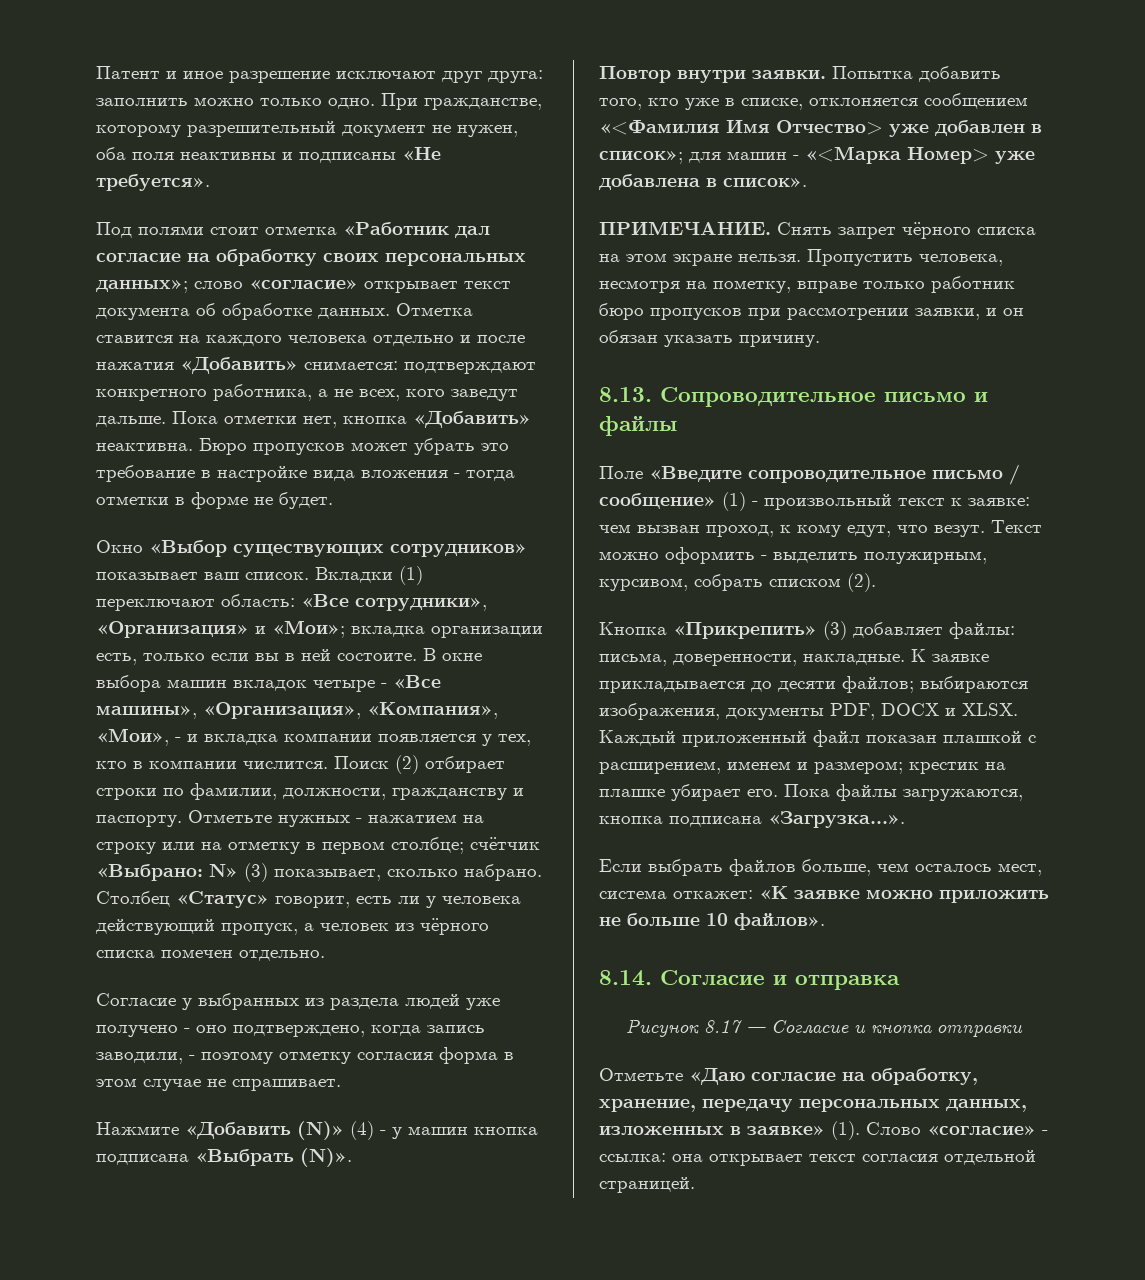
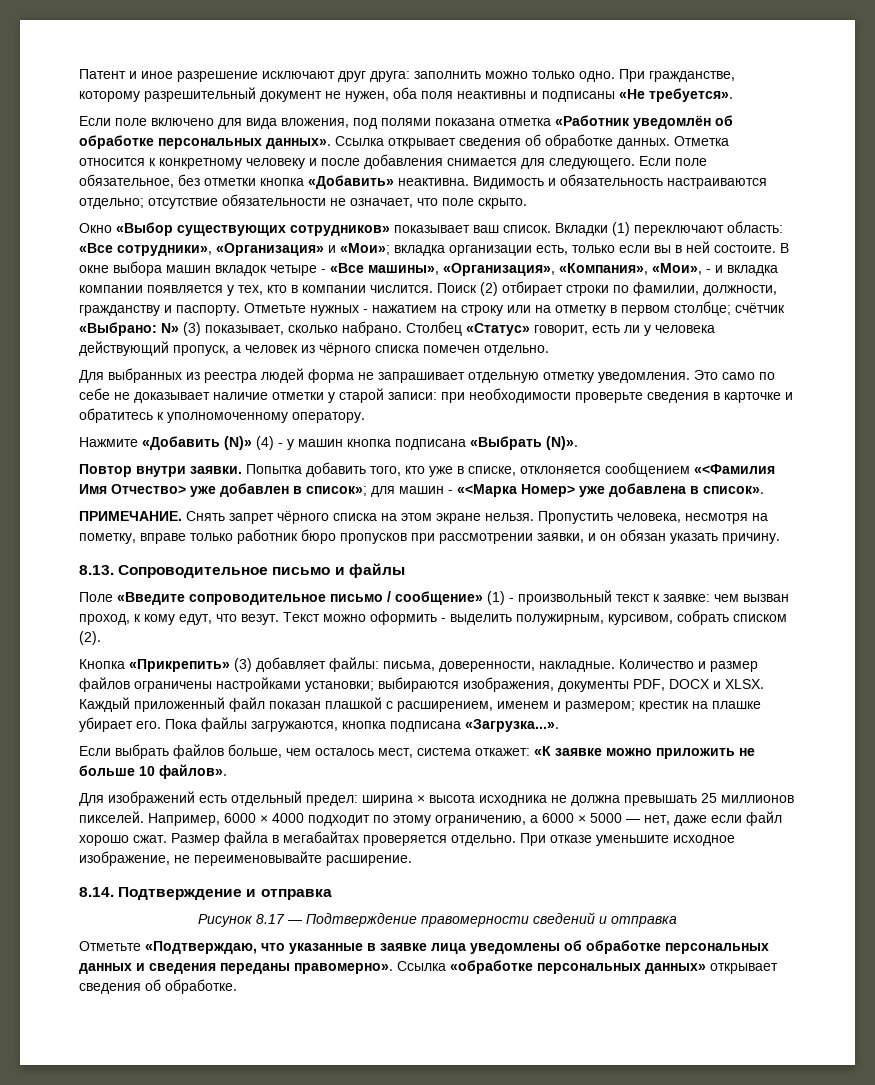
- Под полями стоит отметка «Работник дал согласие на обработку своих персональных данных»; слово «согласие» открывает текст документа об обработке данных. Отметка ставится на каждого человека отдельно и после нажатия «Добавить» снимается: подтверждают конкретного работника, а не всех, кого заведут дальше. Пока отметки нет, кнопка «Добавить» неактивна. Бюро пропусков может убрать это требование в настройке вида вложения - тогда отметки в форме не будет.
+ Если поле включено для вида вложения, под полями показана отметка «Работник уведомлён об обработке персональных данных». Ссылка открывает сведения об обработке данных. Отметка относится к конкретному человеку и после добавления снимается для следующего. Если поле обязательное, без отметки кнопка «Добавить» неактивна. Видимость и обязательность настраиваются отдельно; отсутствие обязательности не означает, что поле скрыто.
- Согласие у выбранных из раздела людей уже получено - оно подтверждено, когда запись заводили, - поэтому отметку согласия форма в этом случае не спрашивает.
+ Для выбранных из реестра людей форма не запрашивает отдельную отметку уведомления. Это само по себе не доказывает наличие отметки у старой записи: при необходимости проверьте сведения в карточке и обратитесь к уполномоченному оператору.
- К заявке прикладывается до десяти файлов; выбираются изображения, документы PDF, DOCX и XLSX.
+ Количество и размер файлов ограничены настройками установки; выбираются изображения, документы PDF, DOCX и XLSX.
+ Для изображений есть отдельный предел: ширина × высота исходника не должна превышать 25 миллионов пикселей. Например, 6000 × 4000 подходит по этому ограничению, а 6000 × 5000 — нет, даже если файл хорошо сжат. Размер файла в мегабайтах проверяется отдельно. При отказе уменьшите исходное изображение, не переименовывайте расширение.
- 8.14. Согласие и отправка
+ 8.14. Подтверждение и отправка
- Рисунок 8.17 — Согласие и кнопка отправки
- Отметьте «Даю согласие на обработку, хранение, передачу персональных данных, изложенных в заявке» (1). Слово «согласие» - ссылка: она открывает текст согласия отдельной страницей.
+ Рисунок 8.17 — Подтверждение правомерности сведений и отправка
+ Отметьте «Подтверждаю, что указанные в заявке лица уведомлены об обработке персональных данных и сведения переданы правомерно». Ссылка «обработке персональных данных» открывает сведения об обработке.

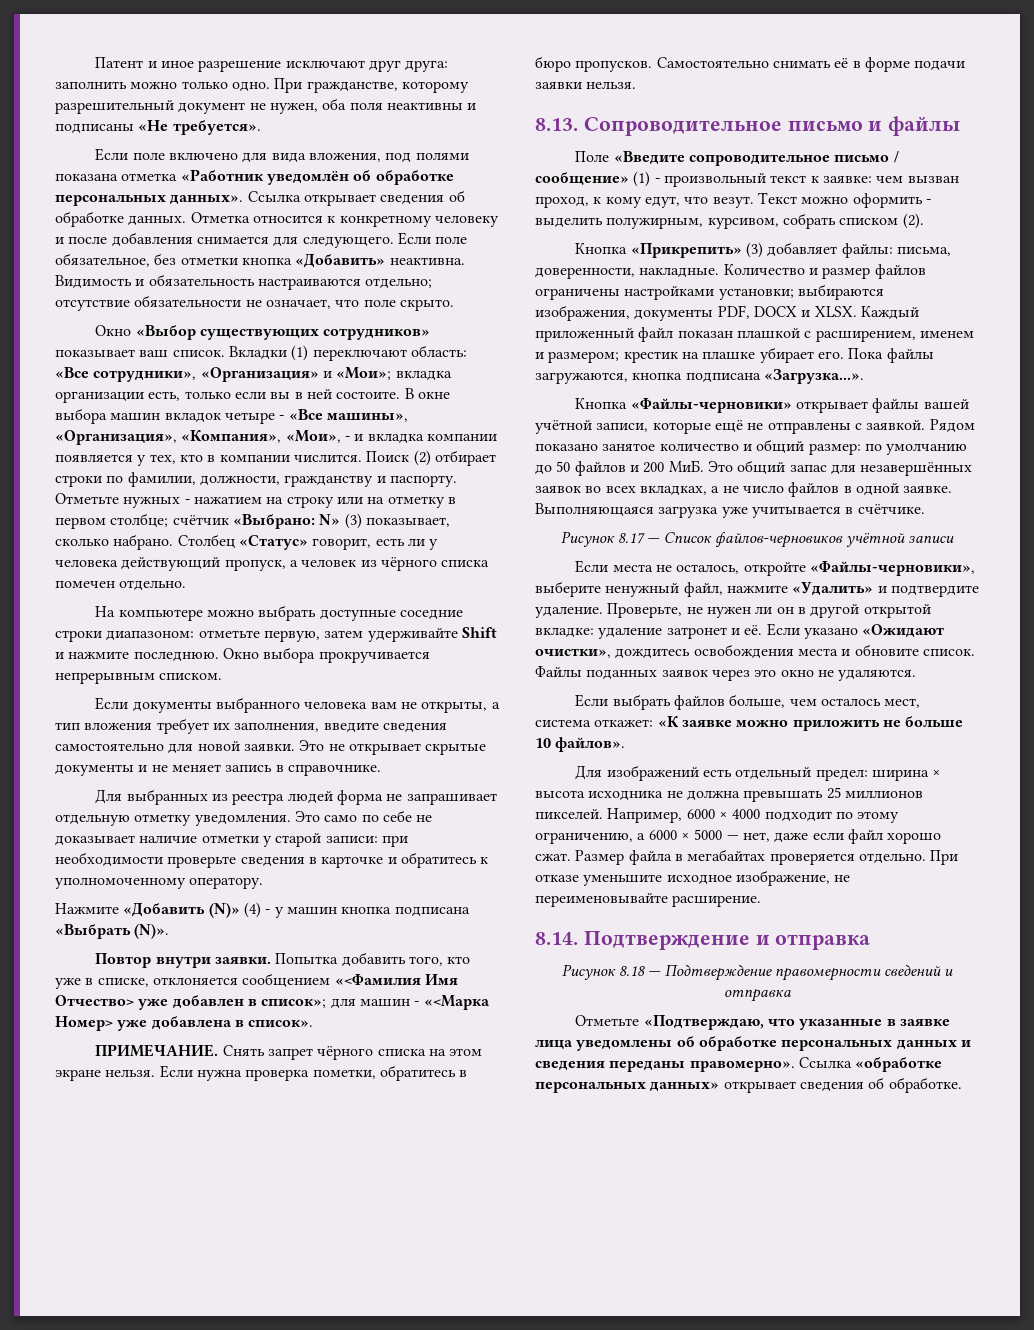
+ На компьютере можно выбрать доступные соседние строки диапазоном: отметьте первую, затем удерживайте Shift и нажмите последнюю. Окно выбора прокручивается непрерывным списком.
+ Если документы выбранного человека вам не открыты, а тип вложения требует их заполнения, введите сведения самостоятельно для новой заявки. Это не открывает скрытые документы и не меняет запись в справочнике.
- Пропустить человека, несмотря на пометку, вправе только работник бюро пропусков при рассмотрении заявки, и он обязан указать причину.
+ Если нужна проверка пометки, обратитесь в бюро пропусков. Самостоятельно снимать её в форме подачи заявки нельзя.
+ Кнопка «Файлы-черновики» открывает файлы вашей учётной записи, которые ещё не отправлены с заявкой. Рядом показано занятое количество и общий размер: по умолчанию до 50 файлов и 200 МиБ. Это общий запас для незавершённых заявок во всех вкладках, а не число файлов в одной заявке. Выполняющаяся загрузка уже учитывается в счётчике.
+ Рисунок 8.17 — Список файлов-черновиков учётной записи
+ Если места не осталось, откройте «Файлы-черновики», выберите ненужный файл, нажмите «Удалить» и подтвердите удаление. Проверьте, не нужен ли он в другой открытой вкладке: удаление затронет и её. Если указано «Ожидают очистки», дождитесь освобождения места и обновите список. Файлы поданных заявок через это окно не удаляются.
- Рисунок 8.17 — Подтверждение правомерности сведений и отправка
+ Рисунок 8.18 — Подтверждение правомерности сведений и отправка

